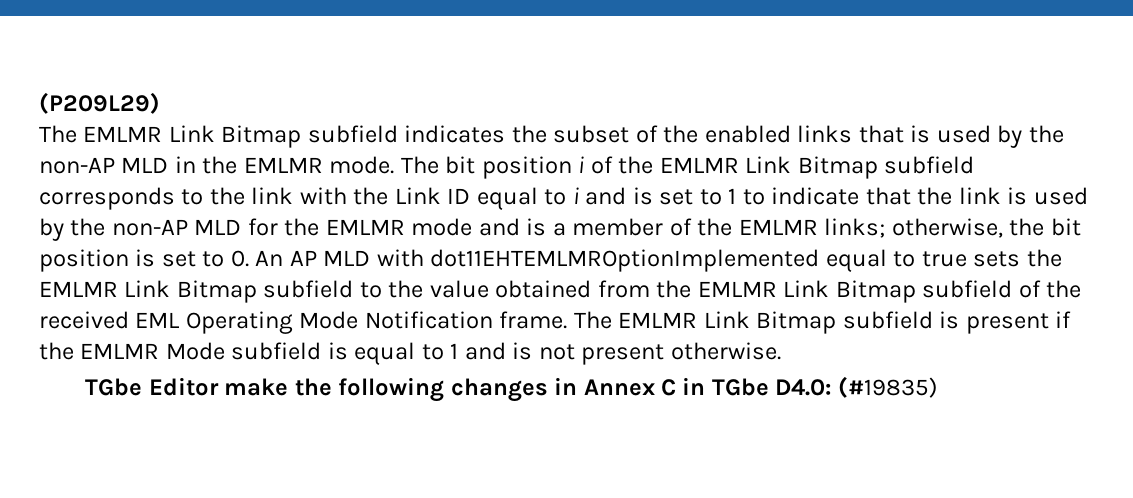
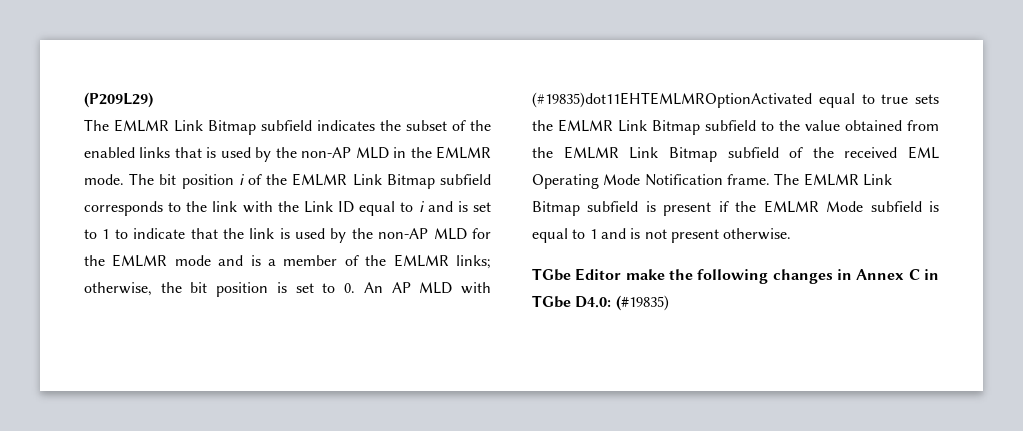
- otherwise, the bit position is set to 0. An AP MLD with dot11EHTEMLMROptionImplemented equal to true sets the EMLMR Link Bitmap subfield to the value obtained from the EMLMR Link Bitmap subfield of the received EML Operating Mode Notification frame.
+ otherwise, the bit position is set to 0. An AP MLD with (#19835)dot11EHTEMLMROptionActivated equal to true sets the EMLMR Link Bitmap subfield to the value obtained from the EMLMR Link Bitmap subfield of the received EML Operating Mode Notification frame.

